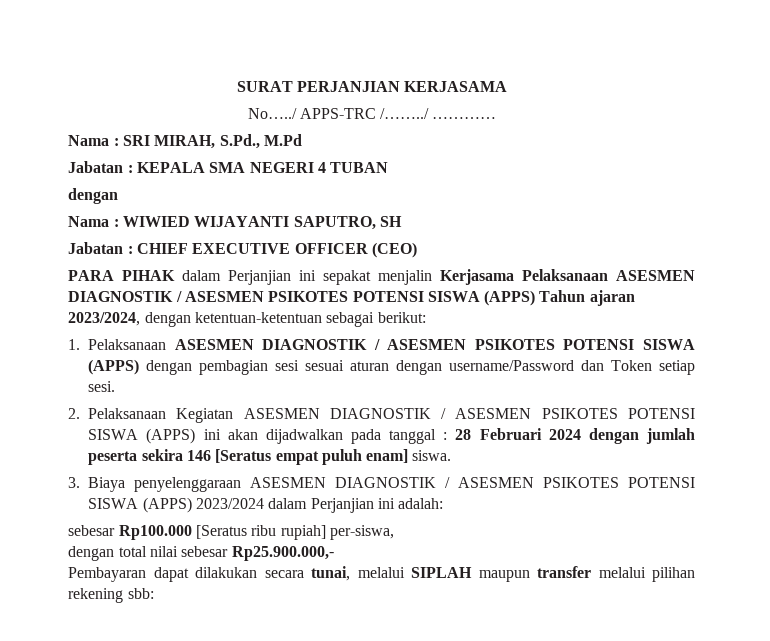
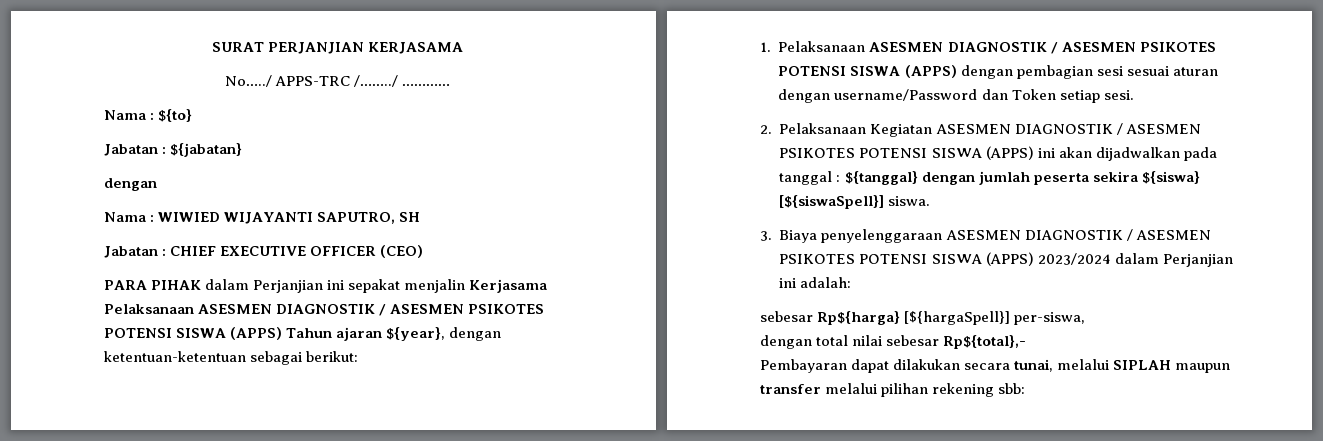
- Nama : SRI MIRAH, S.Pd., M.Pd
- Jabatan : KEPALA SMA NEGERI 4 TUBAN
+ Nama : ${to}
+ Jabatan : ${jabatan}
- PARA PIHAK dalam Perjanjian ini sepakat menjalin Kerjasama Pelaksanaan ASESMEN DIAGNOSTIK / ASESMEN PSIKOTES POTENSI SISWA (APPS) Tahun ajaran 2023/2024, dengan ketentuan-ketentuan sebagai berikut:
+ PARA PIHAK dalam Perjanjian ini sepakat menjalin Kerjasama Pelaksanaan ASESMEN DIAGNOSTIK / ASESMEN PSIKOTES POTENSI SISWA (APPS) Tahun ajaran ${year}, dengan ketentuan-ketentuan sebagai berikut:
- 2. Pelaksanaan Kegiatan ASESMEN DIAGNOSTIK / ASESMEN PSIKOTES POTENSI SISWA (APPS) ini akan dijadwalkan pada tanggal : 28 Februari 2024 dengan jumlah peserta sekira 146 [Seratus empat puluh enam] siswa.
+ 2. Pelaksanaan Kegiatan ASESMEN DIAGNOSTIK / ASESMEN PSIKOTES POTENSI SISWA (APPS) ini akan dijadwalkan pada tanggal : ${tanggal} dengan jumlah peserta sekira ${siswa} [${siswaSpell}] siswa.
- sebesar Rp100.000 [Seratus ribu rupiah] per-siswa,
+ sebesar Rp${harga} [${hargaSpell}] per-siswa,
- dengan total nilai sebesar Rp25.900.000,-
+ dengan total nilai sebesar Rp${total},-

